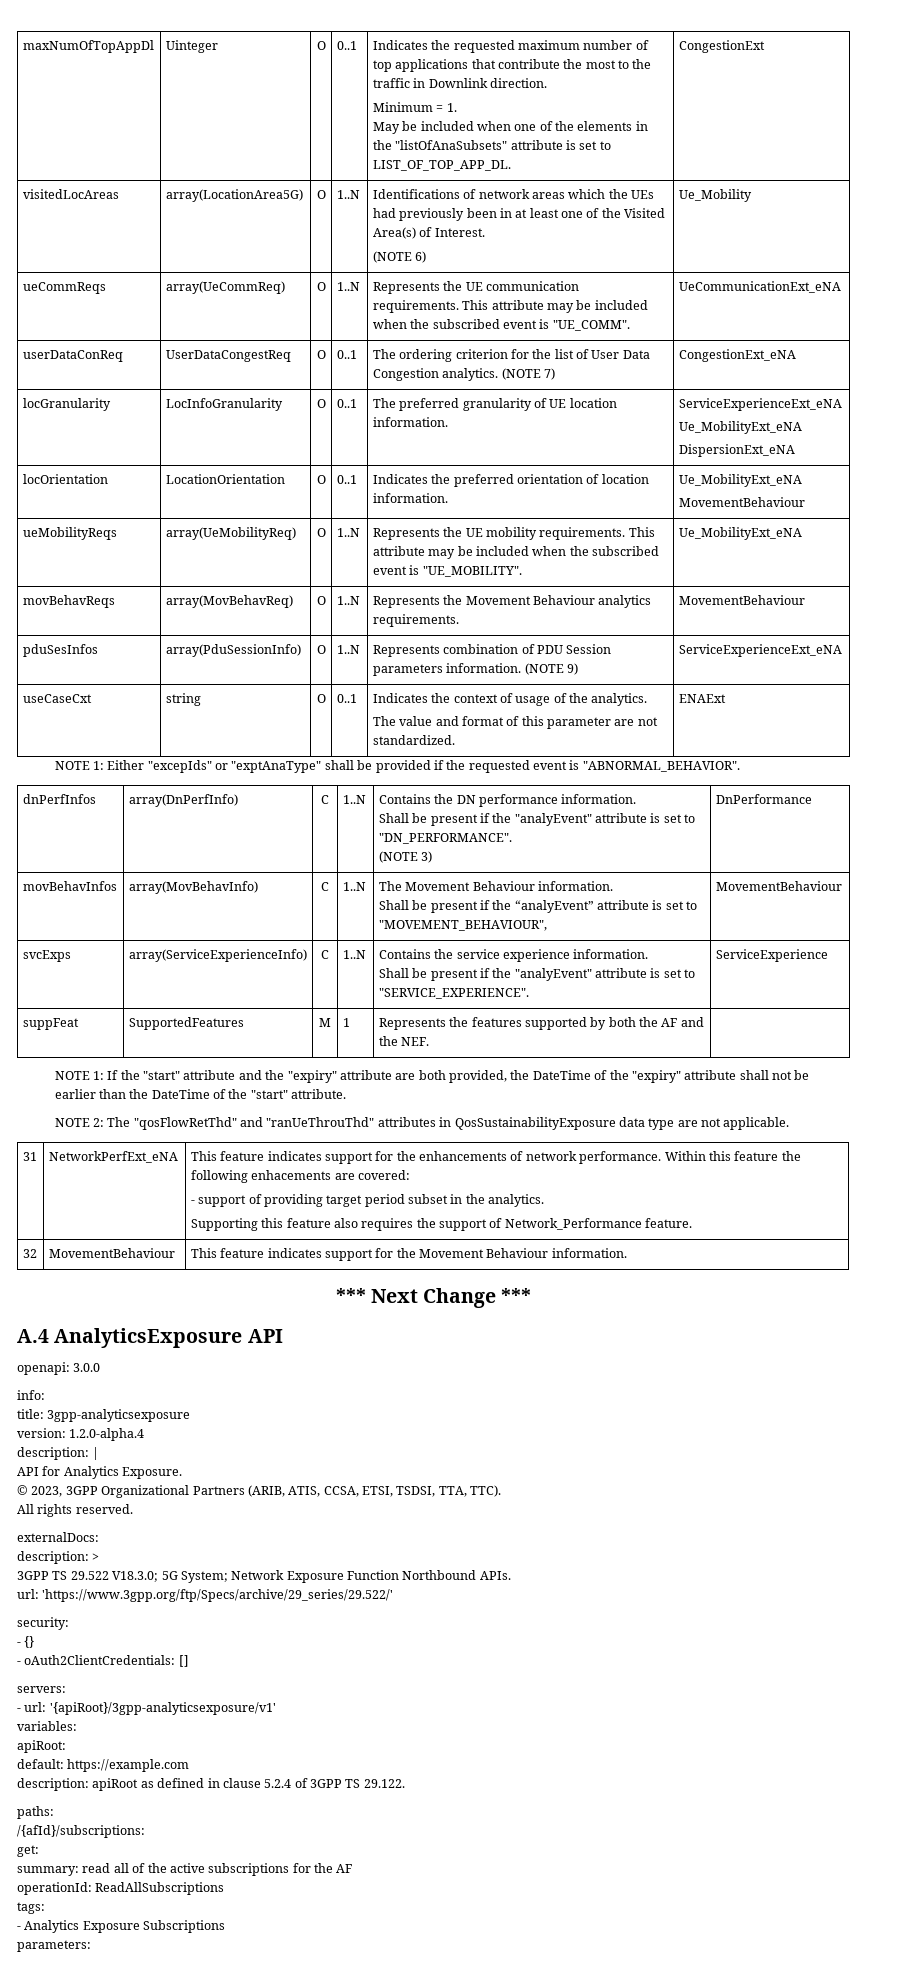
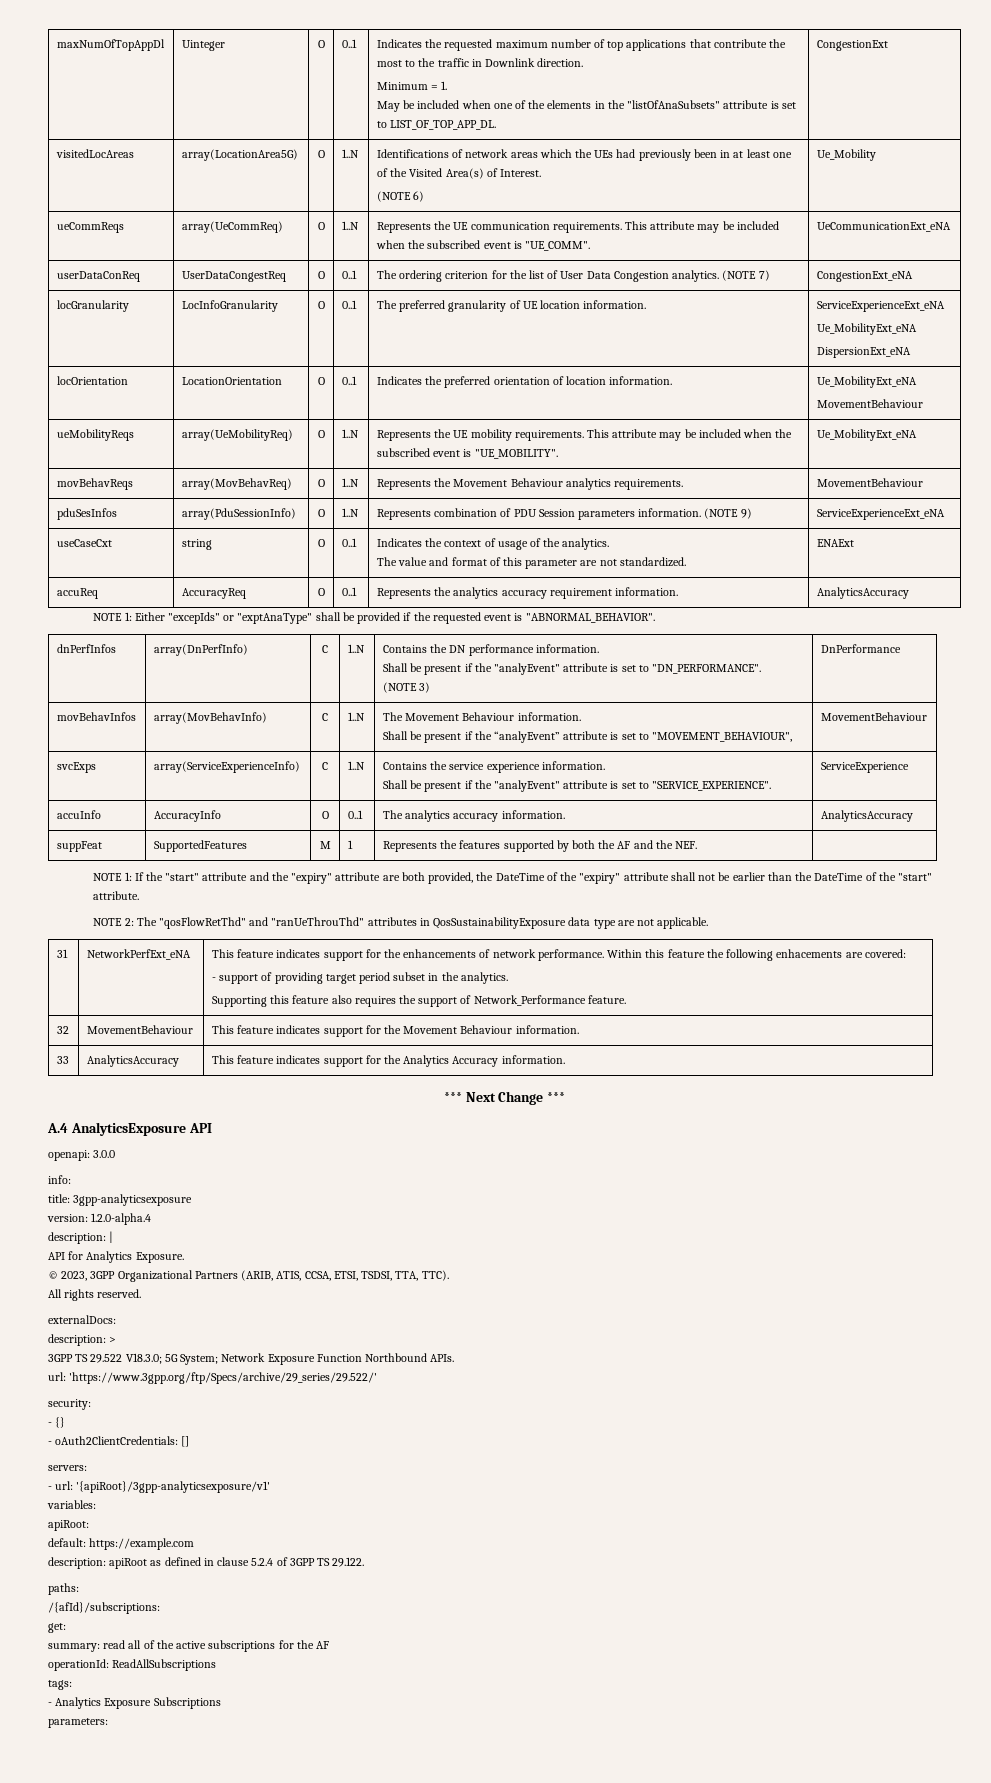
+ accuReq | AccuracyReq | O | 0..1 | Represents the analytics accuracy requirement information. | AnalyticsAccuracy
+ accuInfo | AccuracyInfo | O | 0..1 | The analytics accuracy information. | AnalyticsAccuracy
+ 33 | AnalyticsAccuracy | This feature indicates support for the Analytics Accuracy information.

